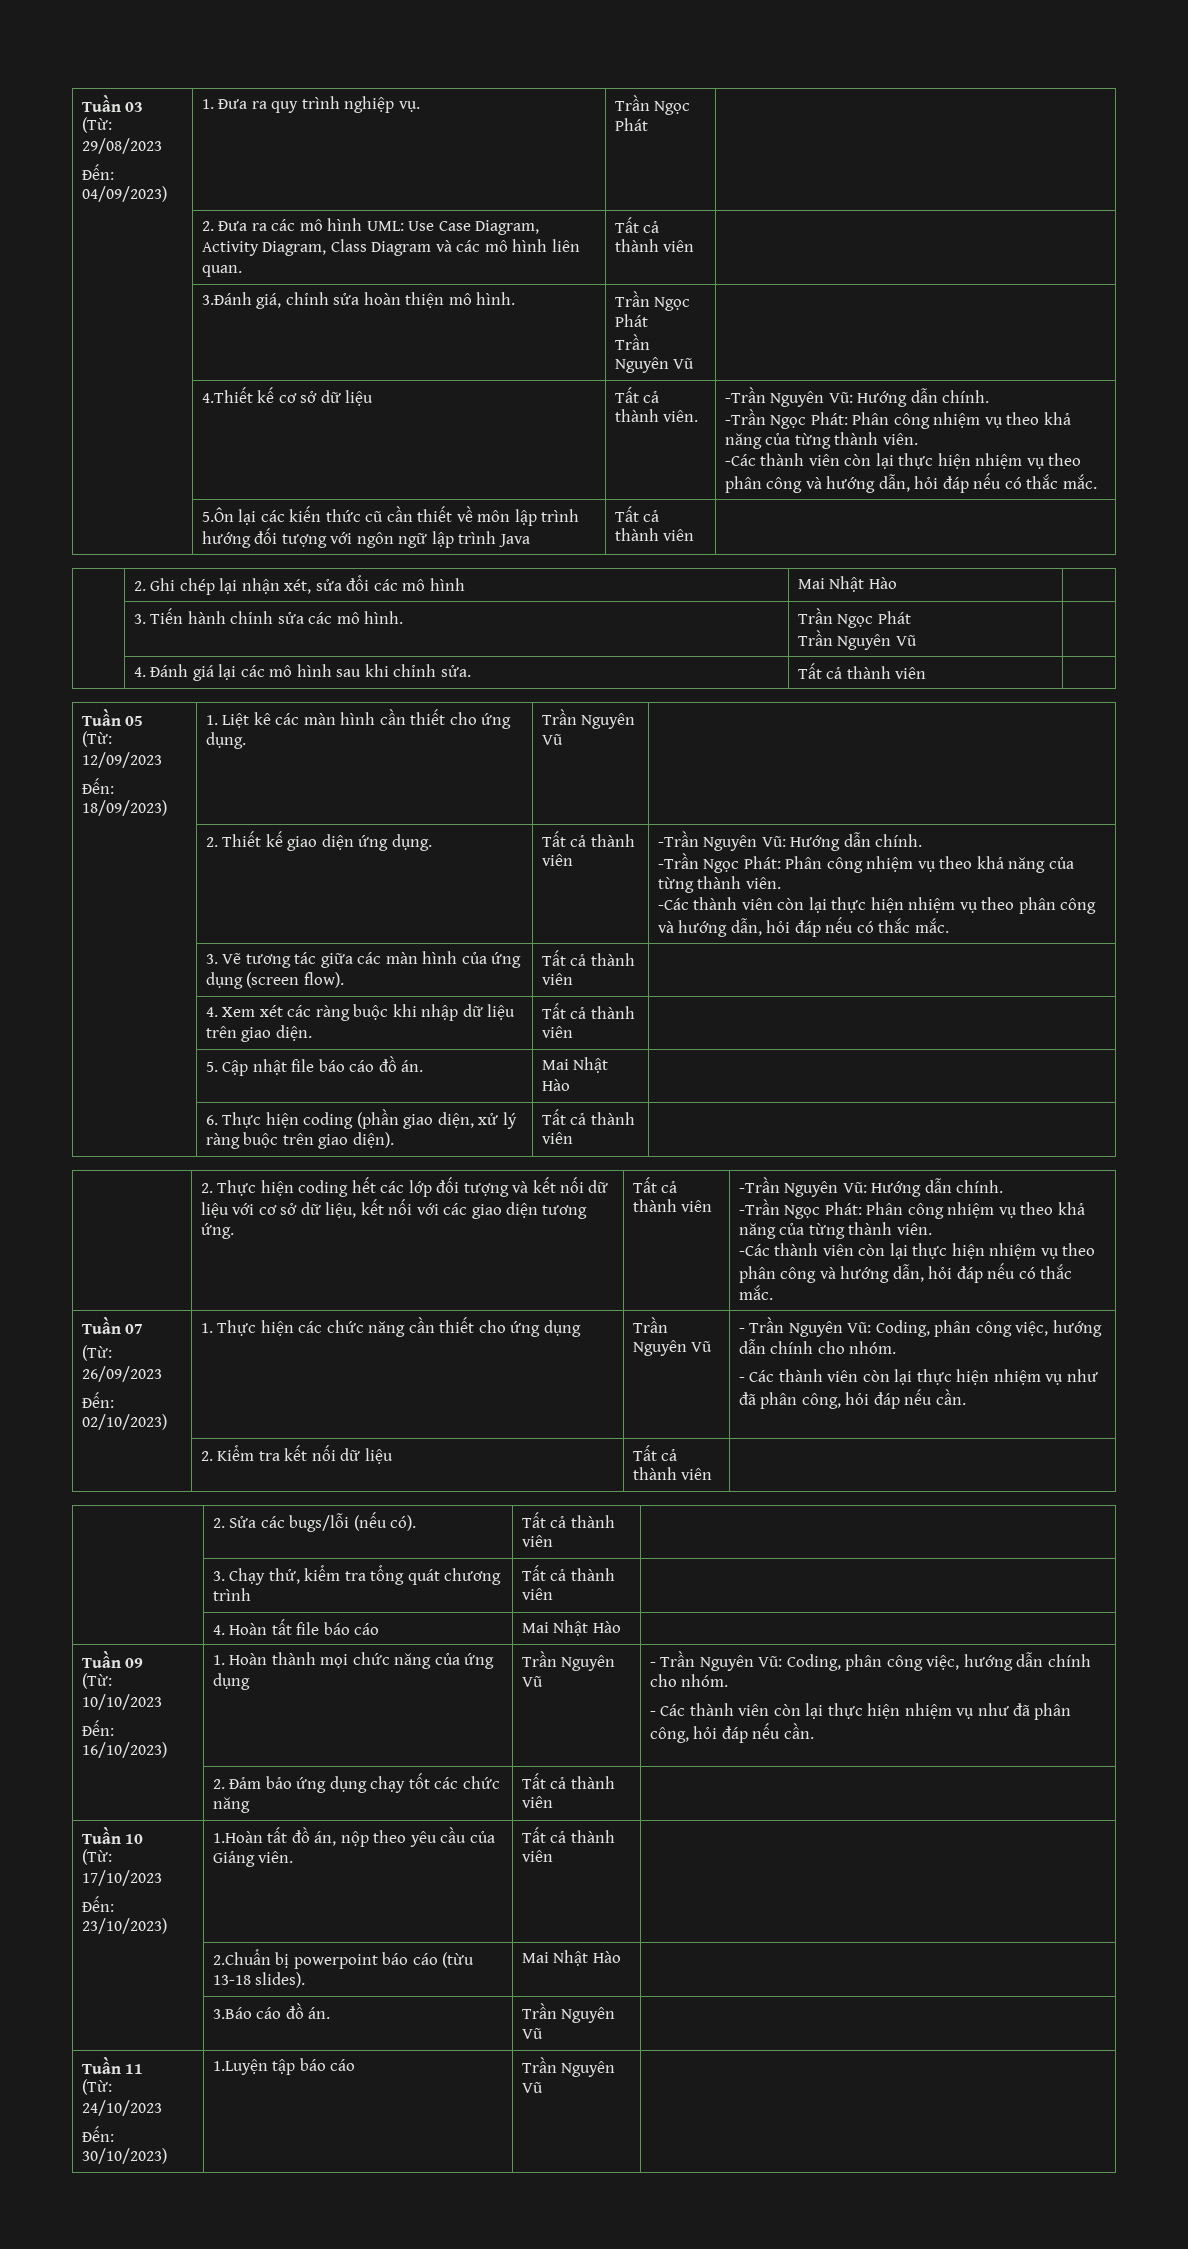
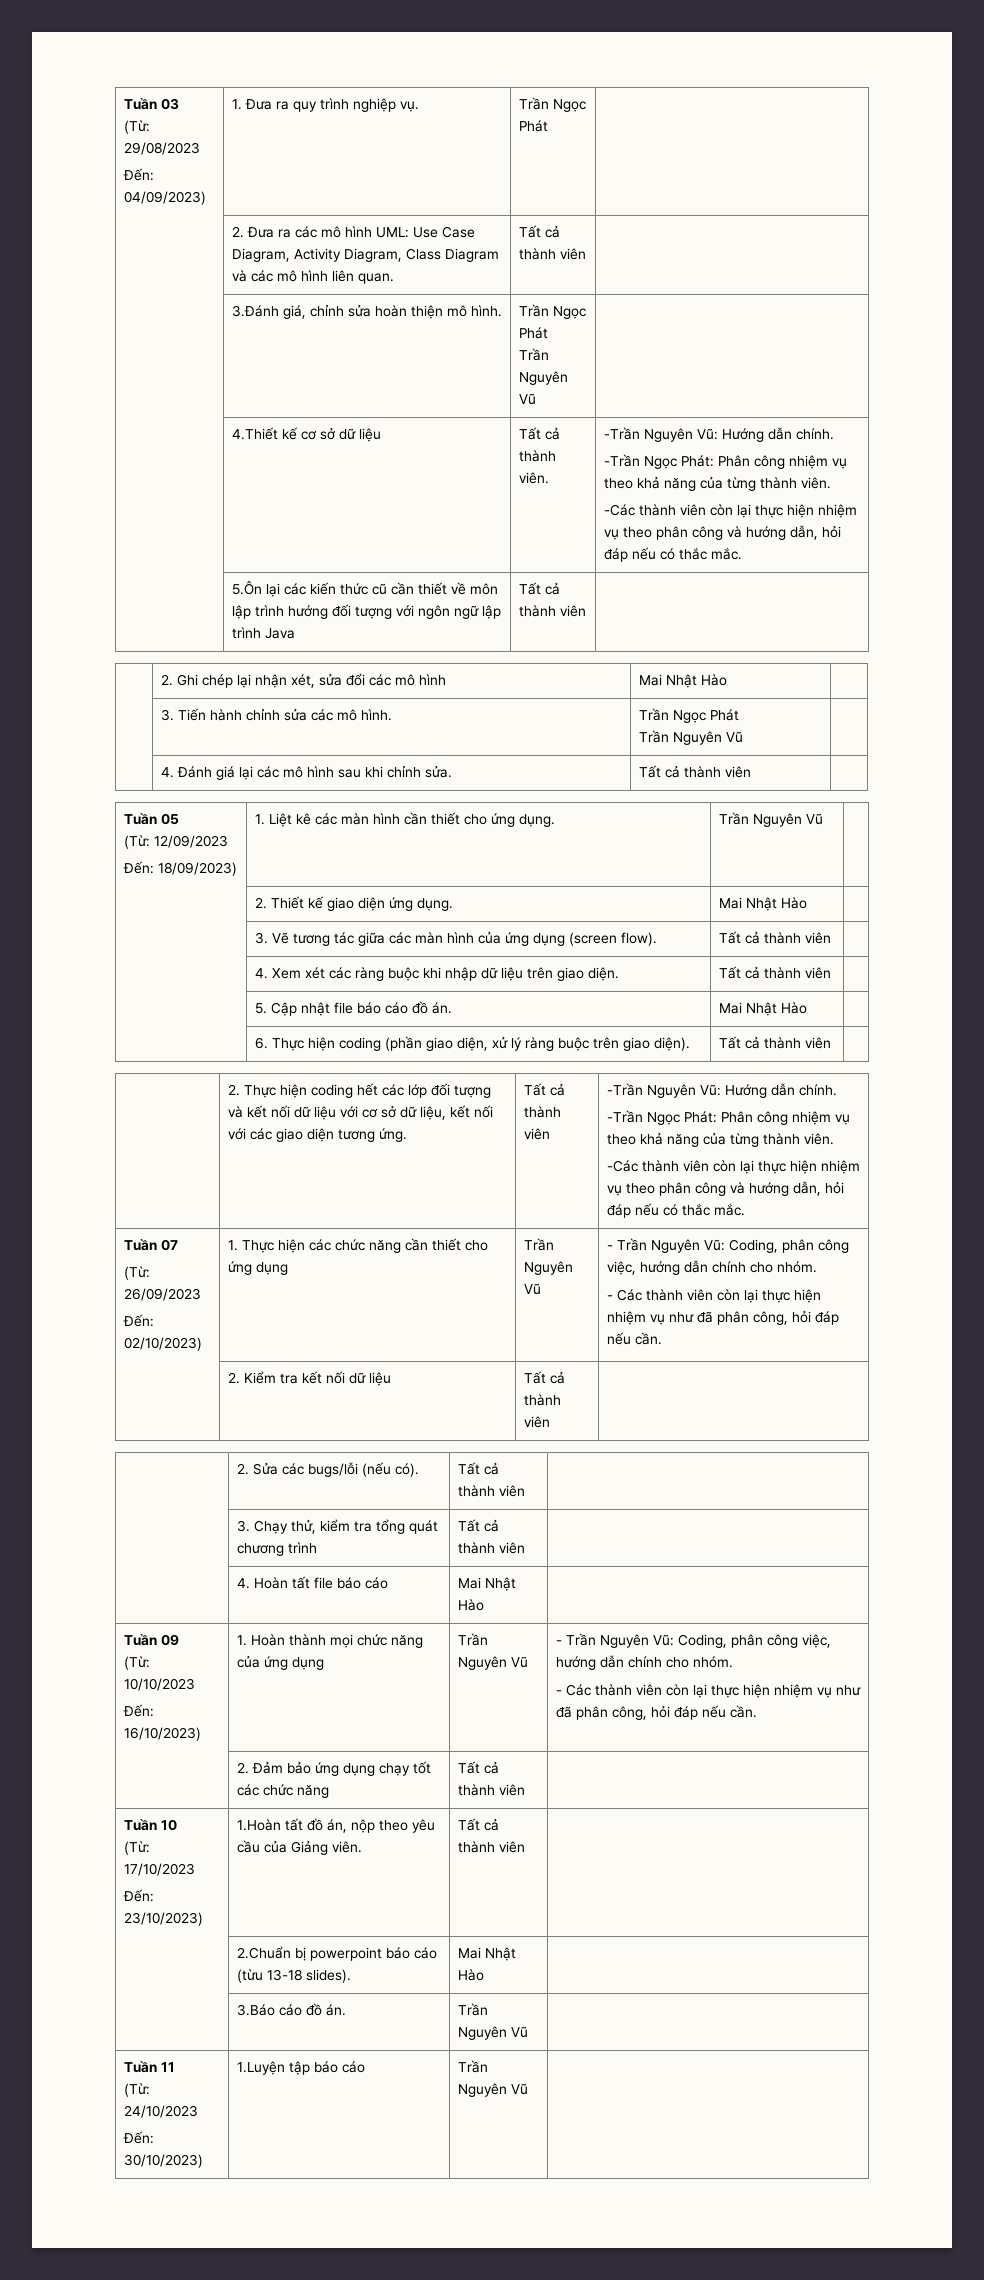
- 2. Thiết kế giao diện ứng dụng. | Tất cả thành viên | -Trần Nguyên Vũ: Hướng dẫn chính.
- -Trần Ngọc Phát: Phân công nhiệm vụ theo khả năng của từng thành viên.
- -Các thành viên còn lại thực hiện nhiệm vụ theo phân công và hướng dẫn, hỏi đáp nếu có thắc mắc.
+ 2. Thiết kế giao diện ứng dụng. | Mai Nhật Hào

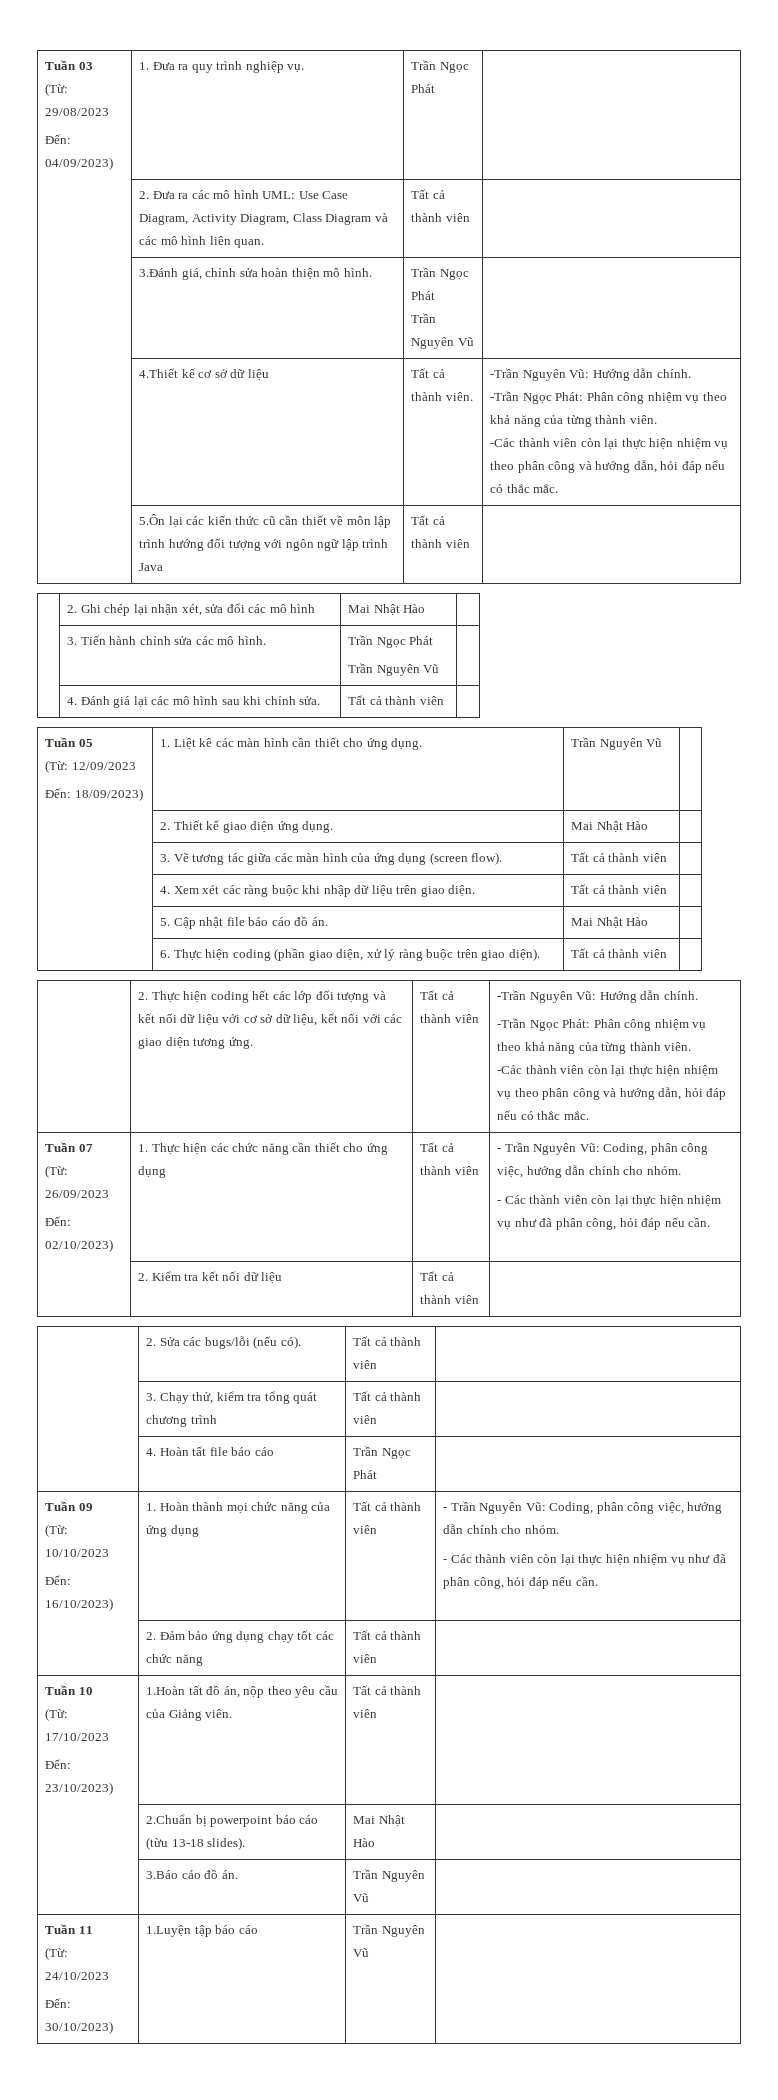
- 1. Thực hiện các chức năng cần thiết cho ứng dụng | Trần Nguyên Vũ
+ 1. Thực hiện các chức năng cần thiết cho ứng dụng | Tất cả thành viên
- | 4. Hoàn tất file báo cáo | Mai Nhật Hào |
+ | 4. Hoàn tất file báo cáo | Trần Ngọc Phát |
- 1. Hoàn thành mọi chức năng của ứng dụng | Trần Nguyên Vũ
+ 1. Hoàn thành mọi chức năng của ứng dụng | Tất cả thành viên

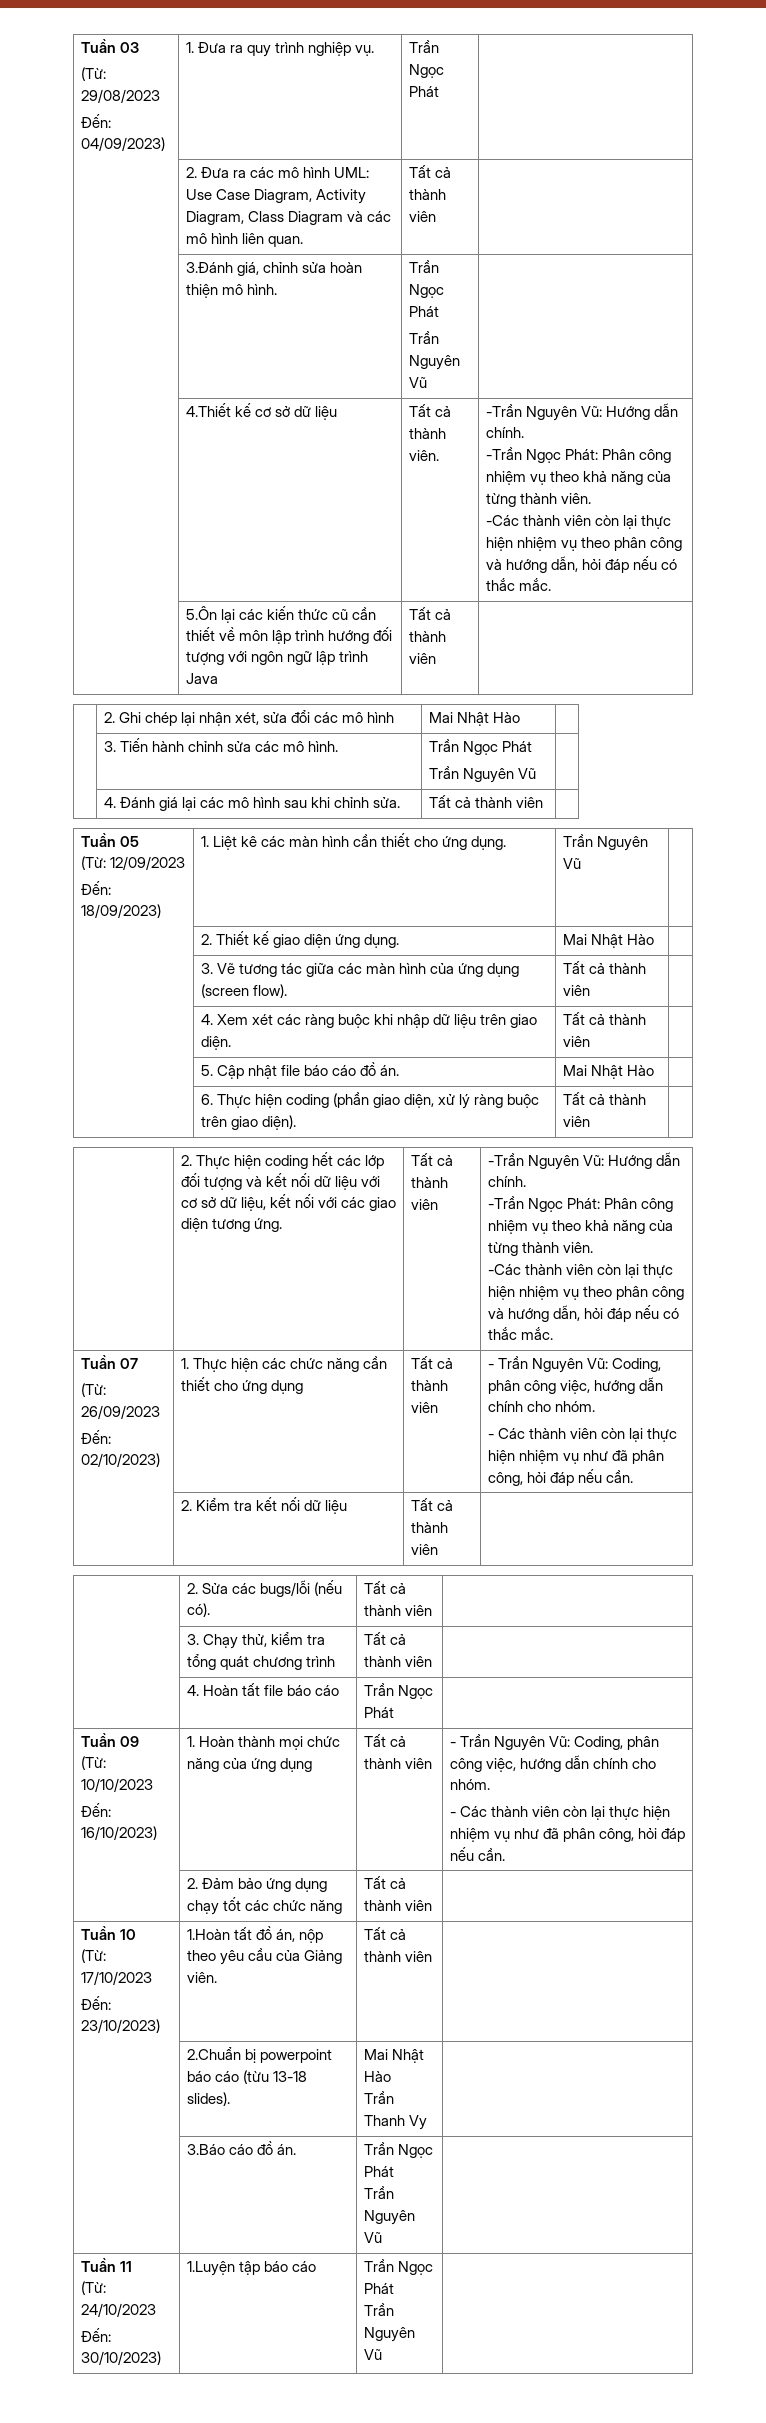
- | 2.Chuẩn bị powerpoint báo cáo (từu 13-18 slides). | Mai Nhật Hào |
+ | 2.Chuẩn bị powerpoint báo cáo (từu 13-18 slides). | Mai Nhật Hào
+ Trần Thanh Vy |
- | 3.Báo cáo đồ án. | Trần Nguyên Vũ |
+ | 3.Báo cáo đồ án. | Trần Ngọc Phát
+ Trần Nguyên Vũ |
  Tuần 11
  (Từ: 24/10/2023
- Đến: 30/10/2023) | 1.Luyện tập báo cáo | Trần Nguyên Vũ |
+ Đến: 30/10/2023) | 1.Luyện tập báo cáo | Trần Ngọc Phát
+ Trần Nguyên Vũ |

